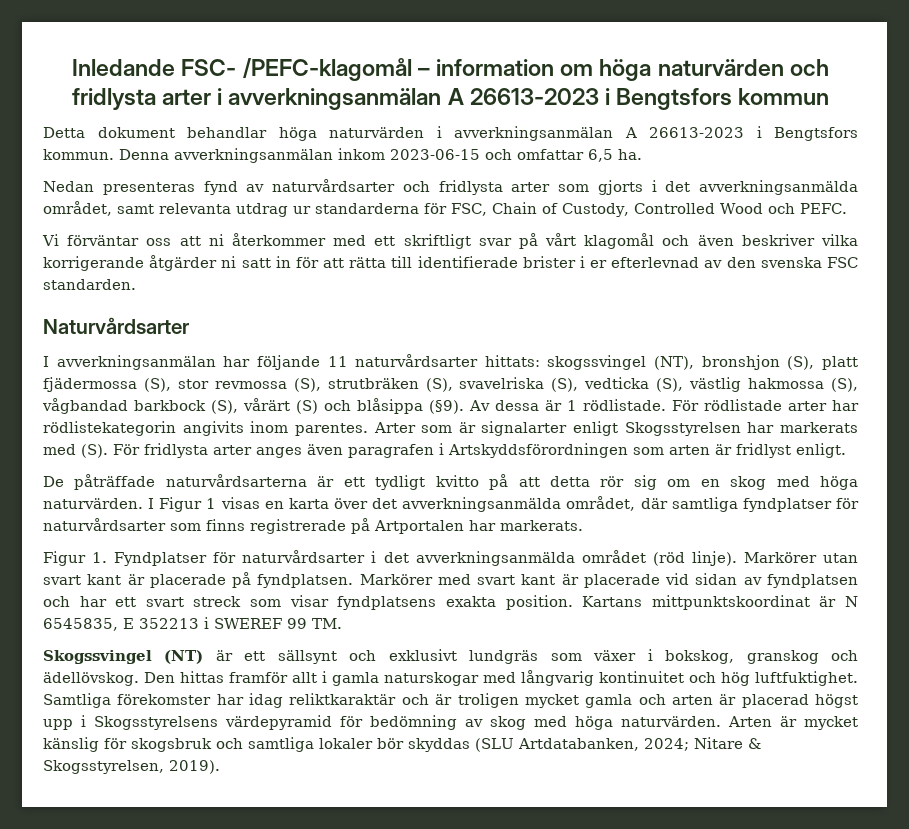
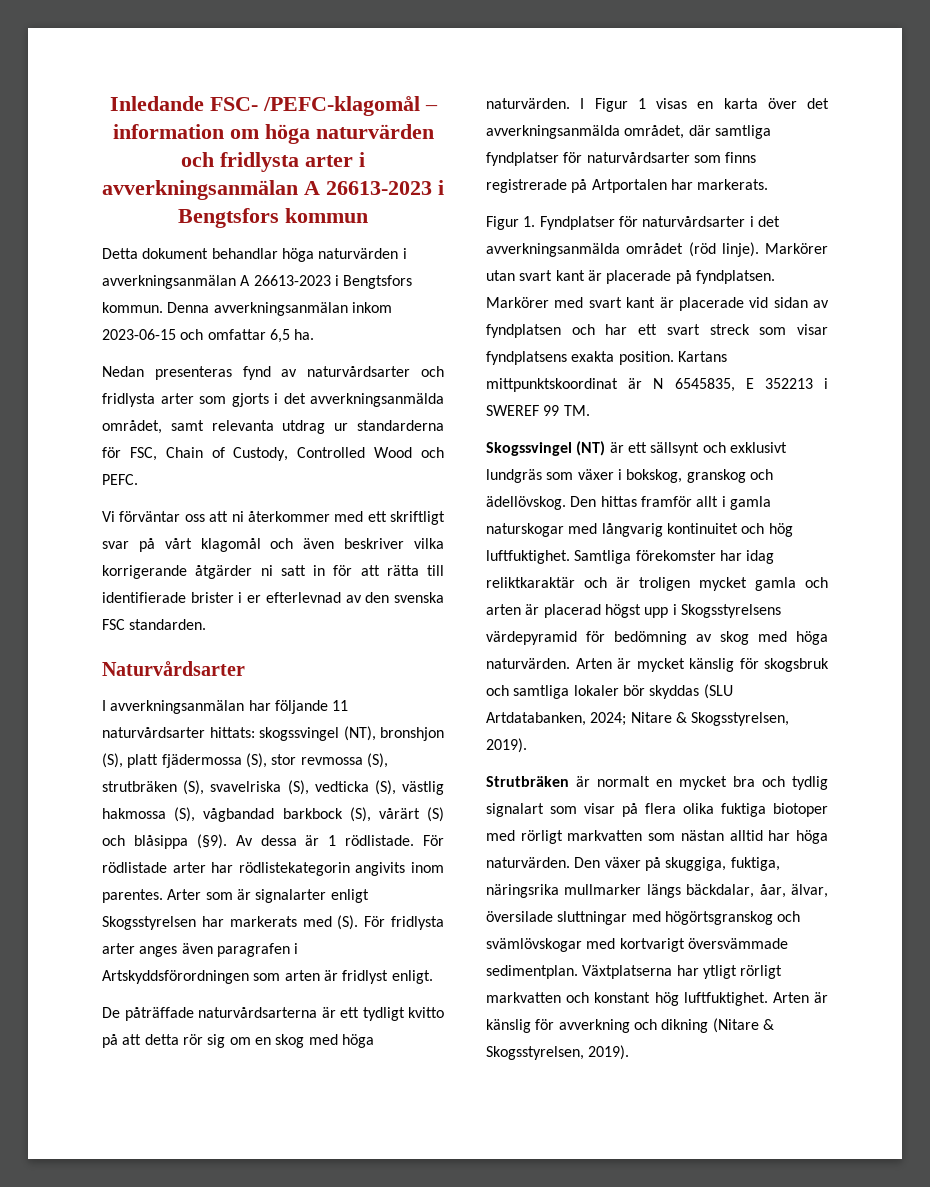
+ Strutbräken är normalt en mycket bra och tydlig signalart som visar på flera olika fuktiga biotoper med rörligt markvatten som nästan alltid har höga naturvärden. Den växer på skuggiga, fuktiga, näringsrika mullmarker längs bäckdalar, åar, älvar, översilade sluttningar med högörtsgranskog och svämlövskogar med kortvarigt översvämmade sedimentplan. Växtplatserna har ytligt rörligt markvatten och konstant hög luftfuktighet. Arten är känslig för avverkning och dikning (Nitare & Skogsstyrelsen, 2019).

